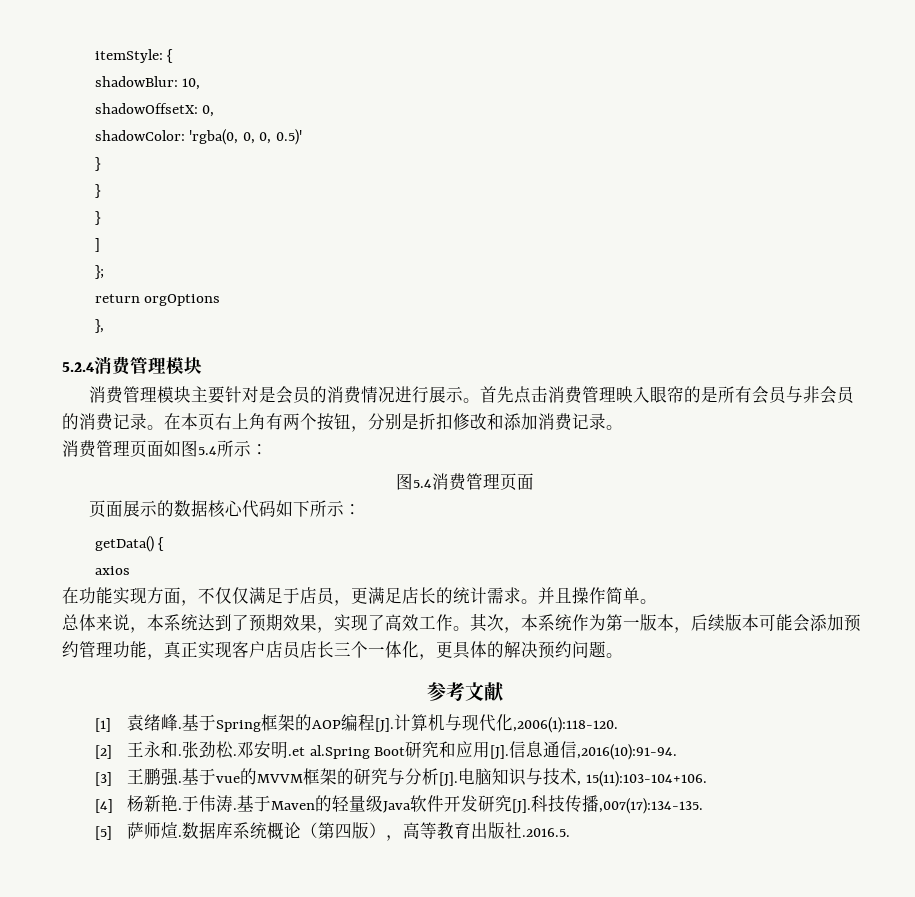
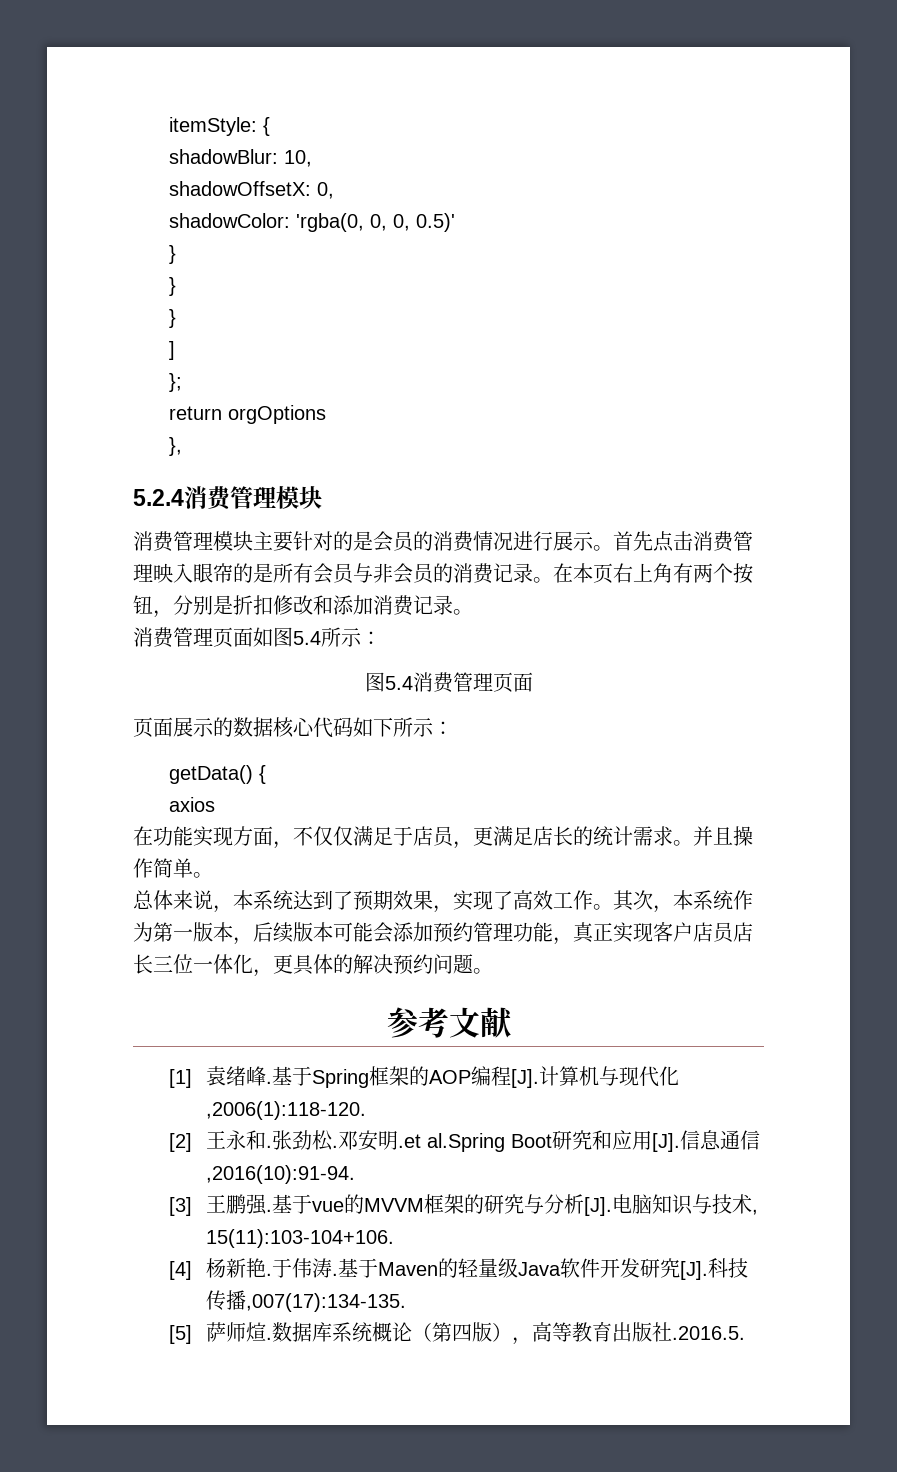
- 消费管理模块主要针对是会员的消费情况进行展示。
+ 消费管理模块主要针对的是会员的消费情况进行展示。
- 其次，本系统作为第一版本，后续版本可能会添加预约管理功能，真正实现客户店员店长三个一体化，更具体的解决预约问题。
+ 其次，本系统作为第一版本，后续版本可能会添加预约管理功能，真正实现客户店员店长三位一体化，更具体的解决预约问题。

